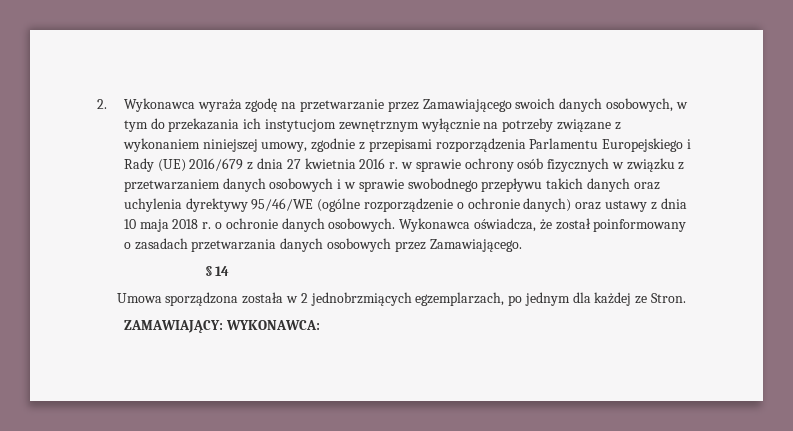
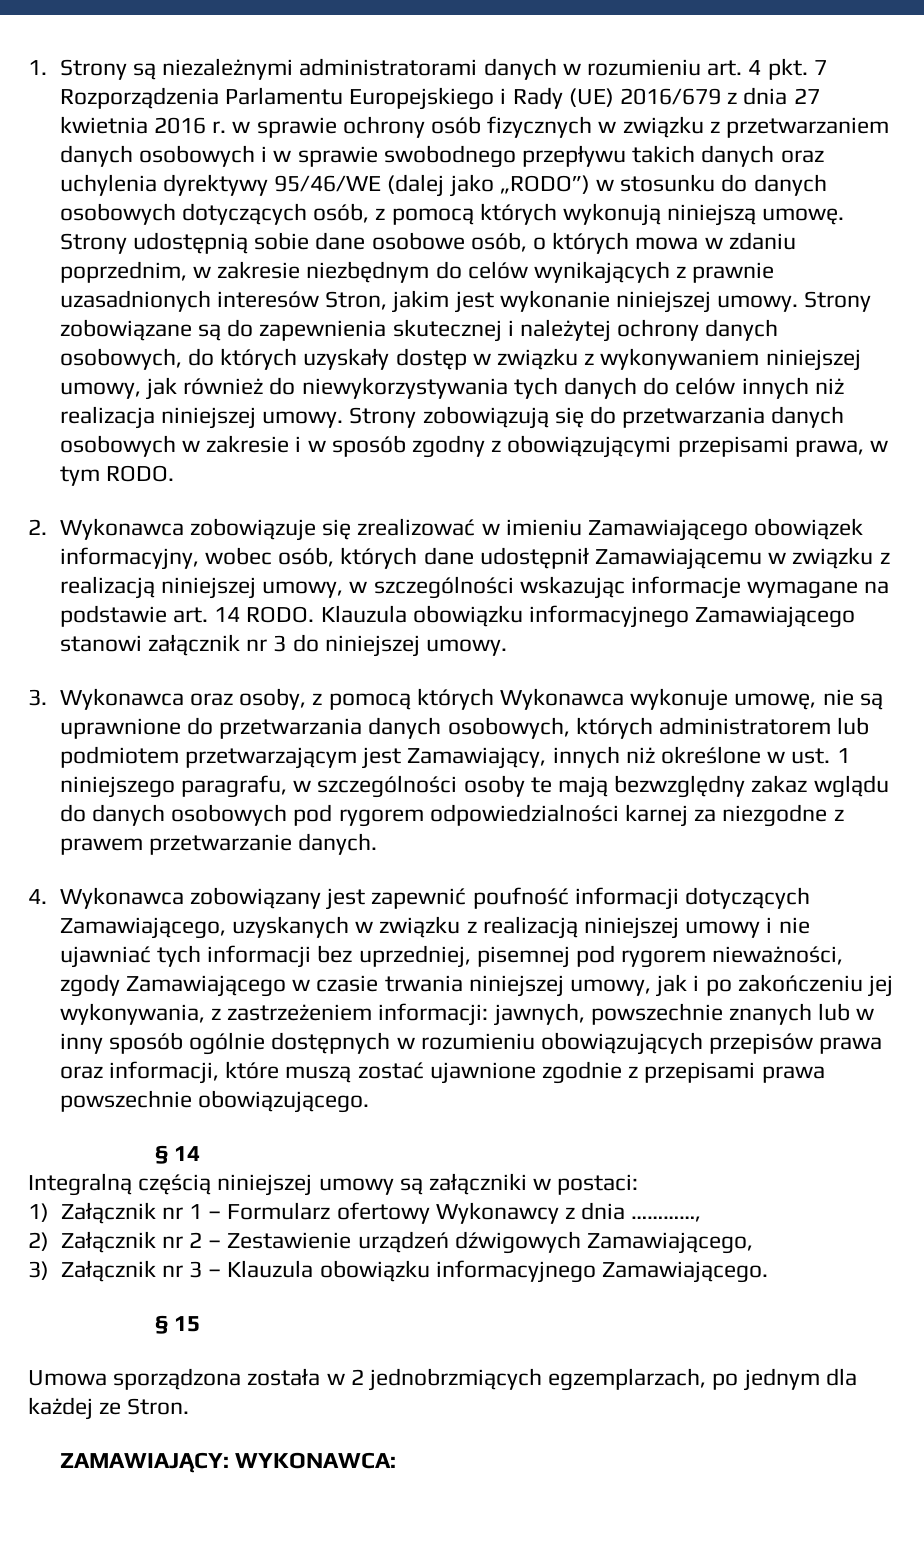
- 2. Wykonawca wyraża zgodę na przetwarzanie przez Zamawiającego swoich danych osobowych, w tym do przekazania ich instytucjom zewnętrznym wyłącznie na potrzeby związane z wykonaniem niniejszej umowy, zgodnie z przepisami rozporządzenia Parlamentu Europejskiego i Rady (UE) 2016/679 z dnia 27 kwietnia 2016 r. w sprawie ochrony osób fizycznych w związku z przetwarzaniem danych osobowych i w sprawie swobodnego przepływu takich danych oraz uchylenia dyrektywy 95/46/WE (ogólne rozporządzenie o ochronie danych) oraz ustawy z dnia 10 maja 2018 r. o ochronie danych osobowych. Wykonawca oświadcza, że został poinformowany o zasadach przetwarzania danych osobowych przez Zamawiającego.
+ 1. Strony są niezależnymi administratorami danych w rozumieniu art. 4 pkt. 7 Rozporządzenia Parlamentu Europejskiego i Rady (UE) 2016/679 z dnia 27 kwietnia 2016 r. w sprawie ochrony osób fizycznych w związku z przetwarzaniem danych osobowych i w sprawie swobodnego przepływu takich danych oraz uchylenia dyrektywy 95/46/WE (dalej jako „RODO”) w stosunku do danych osobowych dotyczących osób, z pomocą których wykonują niniejszą umowę. Strony udostępnią sobie dane osobowe osób, o których mowa w zdaniu poprzednim, w zakresie niezbędnym do celów wynikających z prawnie uzasadnionych interesów Stron, jakim jest wykonanie niniejszej umowy. Strony zobowiązane są do zapewnienia skutecznej i należytej ochrony danych osobowych, do których uzyskały dostęp w związku z wykonywaniem niniejszej umowy, jak również do niewykorzystywania tych danych do celów innych niż realizacja niniejszej umowy. Strony zobowiązują się do przetwarzania danych osobowych w zakresie i w sposób zgodny z obowiązującymi przepisami prawa, w tym RODO.
+ 2. Wykonawca zobowiązuje się zrealizować w imieniu Zamawiającego obowiązek informacyjny, wobec osób, których dane udostępnił Zamawiającemu w związku z realizacją niniejszej umowy, w szczególności wskazując informacje wymagane na podstawie art. 14 RODO. Klauzula obowiązku informacyjnego Zamawiającego stanowi załącznik nr 3 do niniejszej umowy.
+ 3. Wykonawca oraz osoby, z pomocą których Wykonawca wykonuje umowę, nie są uprawnione do przetwarzania danych osobowych, których administratorem lub podmiotem przetwarzającym jest Zamawiający, innych niż określone w ust. 1 niniejszego paragrafu, w szczególności osoby te mają bezwzględny zakaz wglądu do danych osobowych pod rygorem odpowiedzialności karnej za niezgodne z prawem przetwarzanie danych.
+ 4. Wykonawca zobowiązany jest zapewnić poufność informacji dotyczących Zamawiającego, uzyskanych w związku z realizacją niniejszej umowy i nie ujawniać tych informacji bez uprzedniej, pisemnej pod rygorem nieważności, zgody Zamawiającego w czasie trwania niniejszej umowy, jak i po zakończeniu jej wykonywania, z zastrzeżeniem informacji: jawnych, powszechnie znanych lub w inny sposób ogólnie dostępnych w rozumieniu obowiązujących przepisów prawa oraz informacji, które muszą zostać ujawnione zgodnie z przepisami prawa powszechnie obowiązującego.
+ § 14
+ Integralną częścią niniejszej umowy są załączniki w postaci:
+ 1) Załącznik nr 1 – Formularz ofertowy Wykonawcy z dnia …………,
+ 2) Załącznik nr 2 – Zestawienie urządzeń dźwigowych Zamawiającego,
+ 3) Załącznik nr 3 – Klauzula obowiązku informacyjnego Zamawiającego.
- § 14
+ § 15

